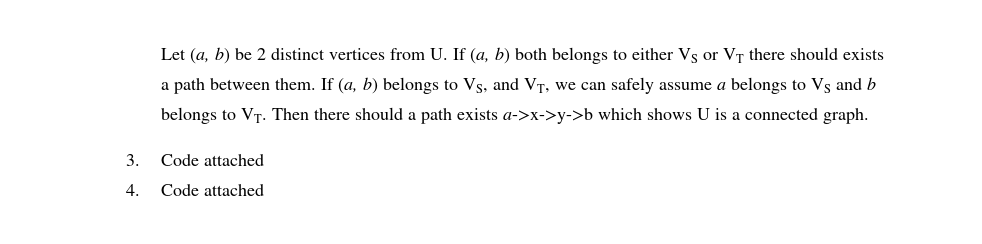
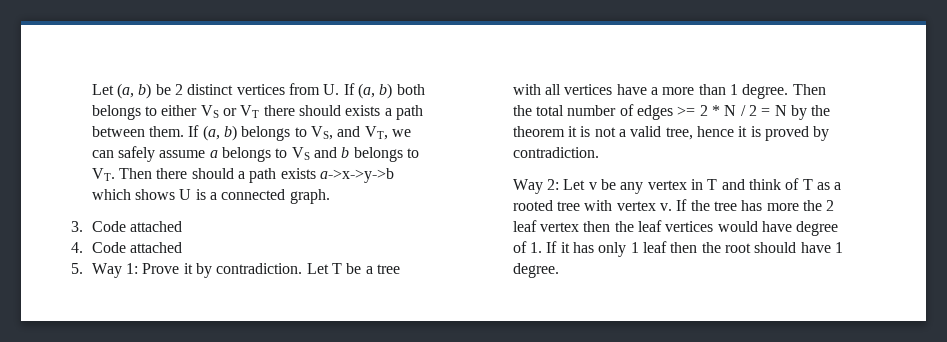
+ 5. Way 1: Prove it by contradiction. Let T be a tree with all vertices have a more than 1 degree. Then the total number of edges >= 2 * N / 2 = N by the theorem it is not a valid tree, hence it is proved by contradiction.
+ Way 2: Let v be any vertex in T and think of T as a rooted tree with vertex v. If the tree has more the 2 leaf vertex then the leaf vertices would have degree of 1. If it has only 1 leaf then the root should have 1 degree.

